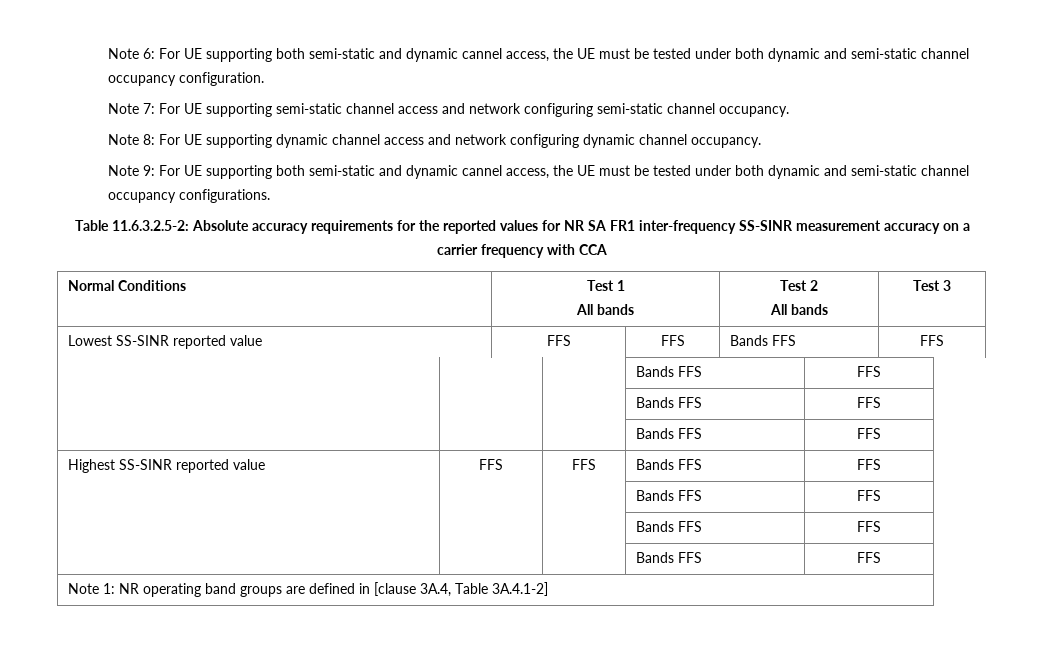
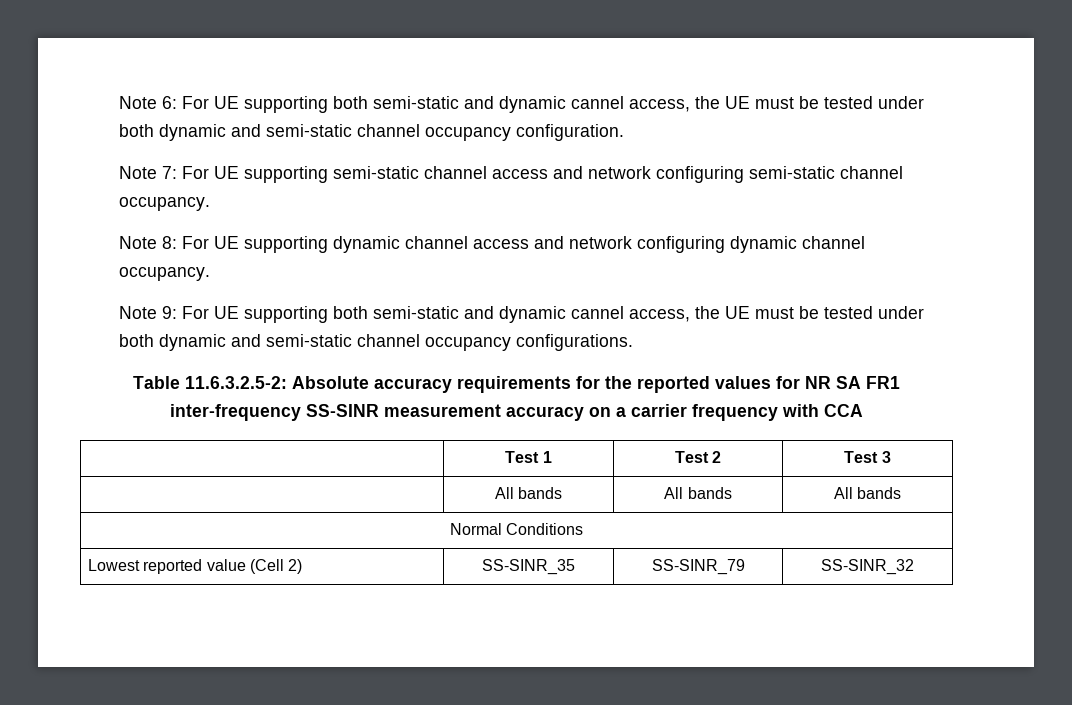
- Normal Conditions | Test 1
- All bands | Test 2
- All bands | Test 3
+ | Test 1 | Test 2 | Test 3
+ | All bands | All bands | All bands
+ Normal Conditions
- Lowest SS-SINR reported value | FFS | FFS | Bands FFS | FFS
- | | | Bands FFS | FFS
- | | | Bands FFS | FFS
- | | | Bands FFS | FFS
- Highest SS-SINR reported value | FFS | FFS | Bands FFS | FFS
- | | | Bands FFS | FFS
- | | | Bands FFS | FFS
- | | | Bands FFS | FFS
- Note 1: NR operating band groups are defined in [clause 3A.4, Table 3A.4.1-2]
+ Lowest reported value (Cell 2) | SS-SINR_35 | SS-SINR_79 | SS-SINR_32

